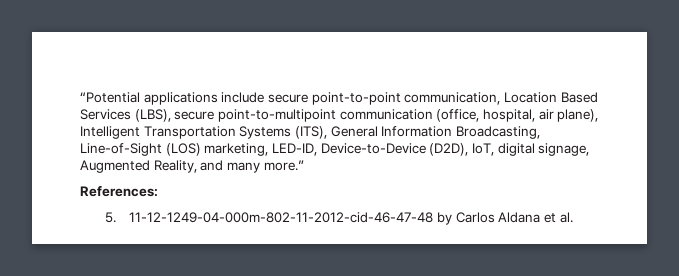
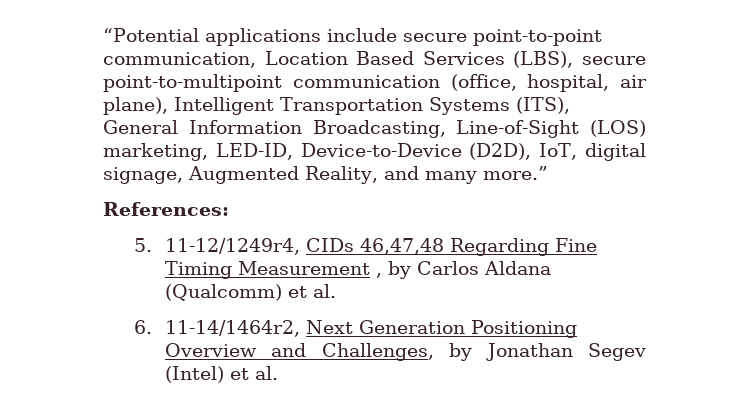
- 5. 11-12-1249-04-000m-802-11-2012-cid-46-47-48 by Carlos Aldana et al.
+ 5. 11-12/1249r4, CIDs 46,47,48 Regarding Fine Timing Measurement , by Carlos Aldana (Qualcomm) et al.
+ 6. 11-14/1464r2, Next Generation Positioning Overview and Challenges, by Jonathan Segev (Intel) et al.

